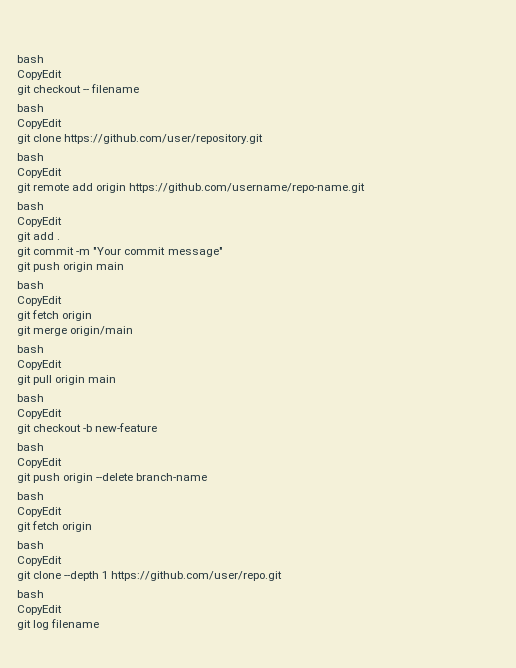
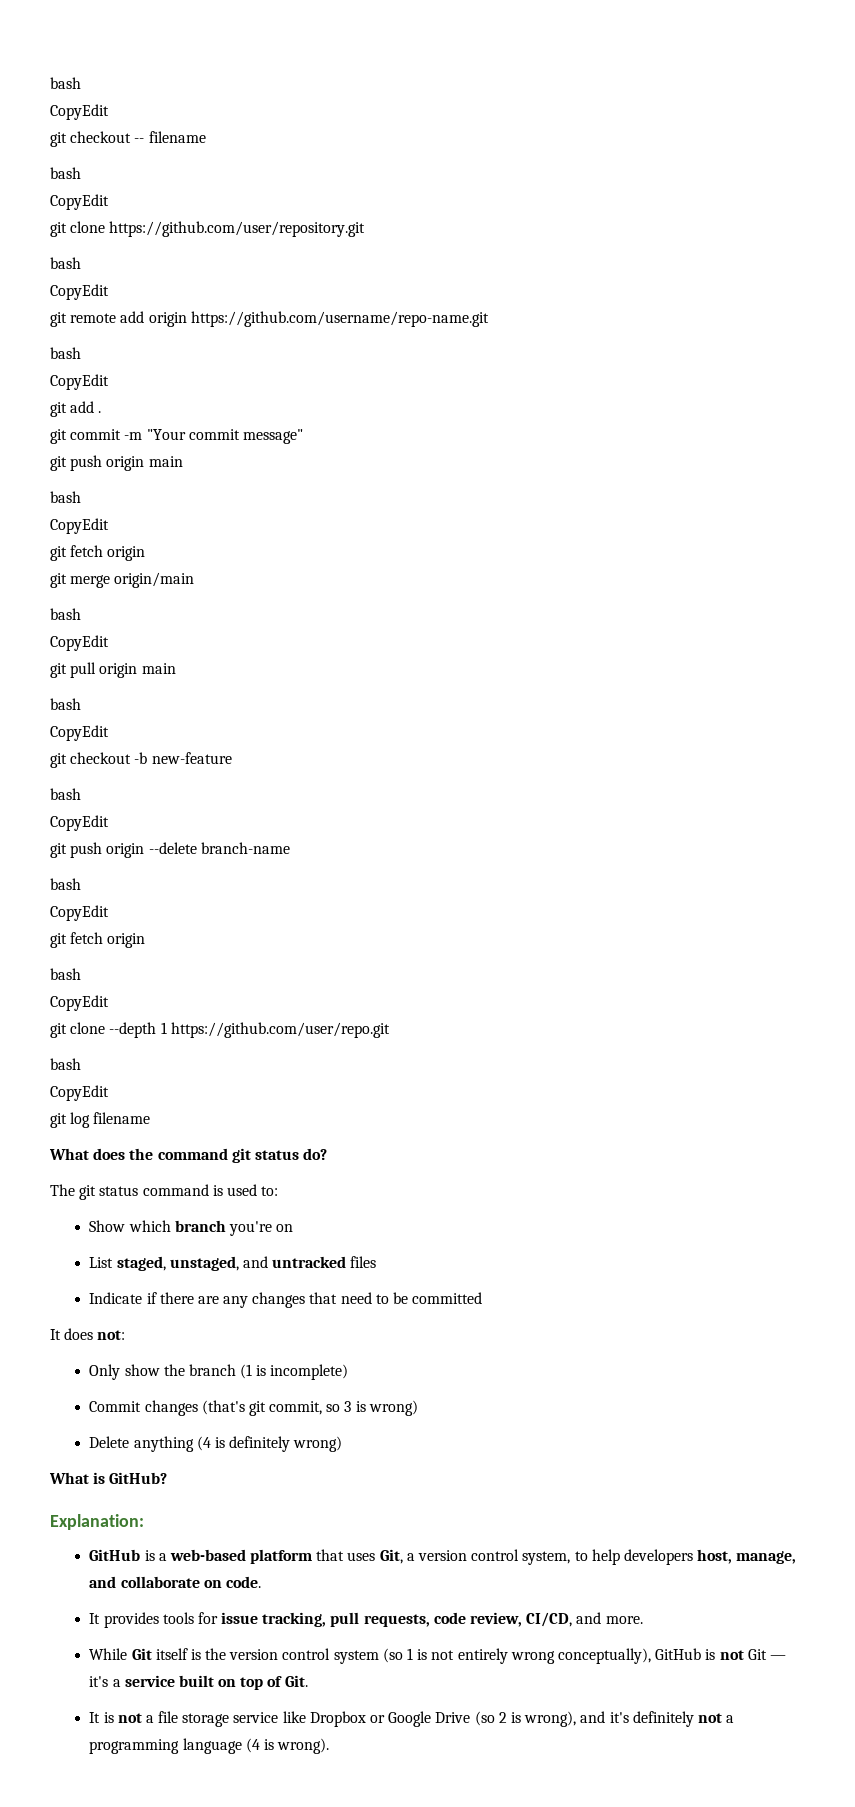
+ What does the command git status do?
+ The git status command is used to:
+ Show which branch you're on
+ List staged, unstaged, and untracked files
+ Indicate if there are any changes that need to be committed
+ It does not:
+ Only show the branch (1 is incomplete)
+ Commit changes (that's git commit, so 3 is wrong)
+ Delete anything (4 is definitely wrong)
+ What is GitHub?
+ Explanation:
+ GitHub is a web-based platform that uses Git, a version control system, to help developers host, manage, and collaborate on code.
+ It provides tools for issue tracking, pull requests, code review, CI/CD, and more.
+ While Git itself is the version control system (so 1 is not entirely wrong conceptually), GitHub is not Git — it's a service built on top of Git.
+ It is not a file storage service like Dropbox or Google Drive (so 2 is wrong), and it's definitely not a programming language (4 is wrong).

